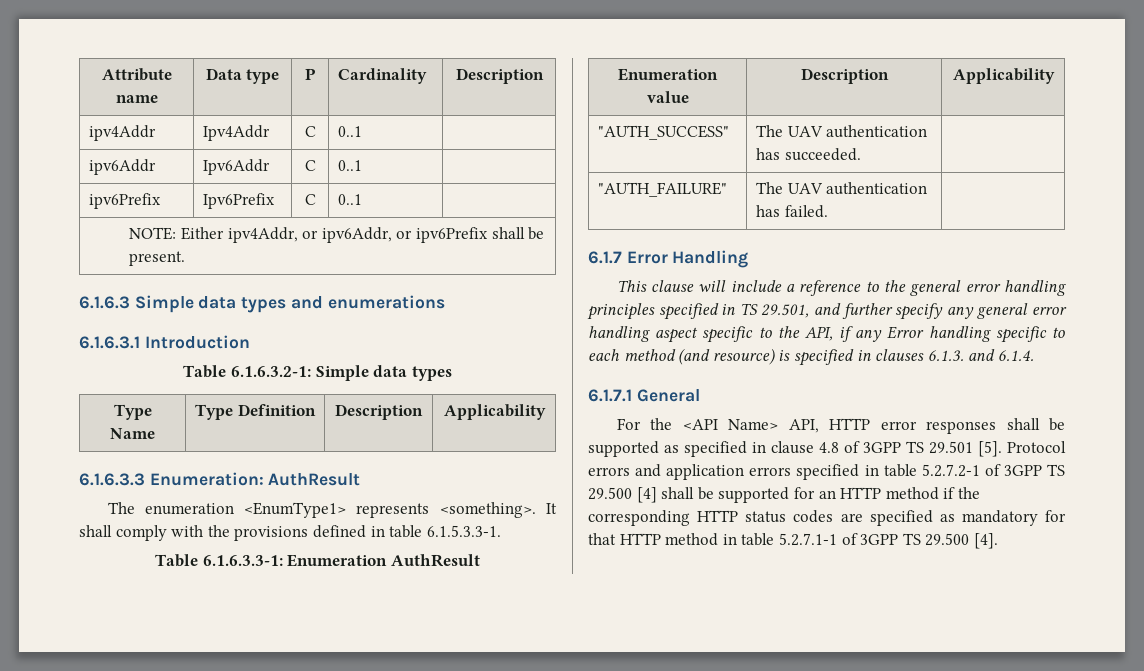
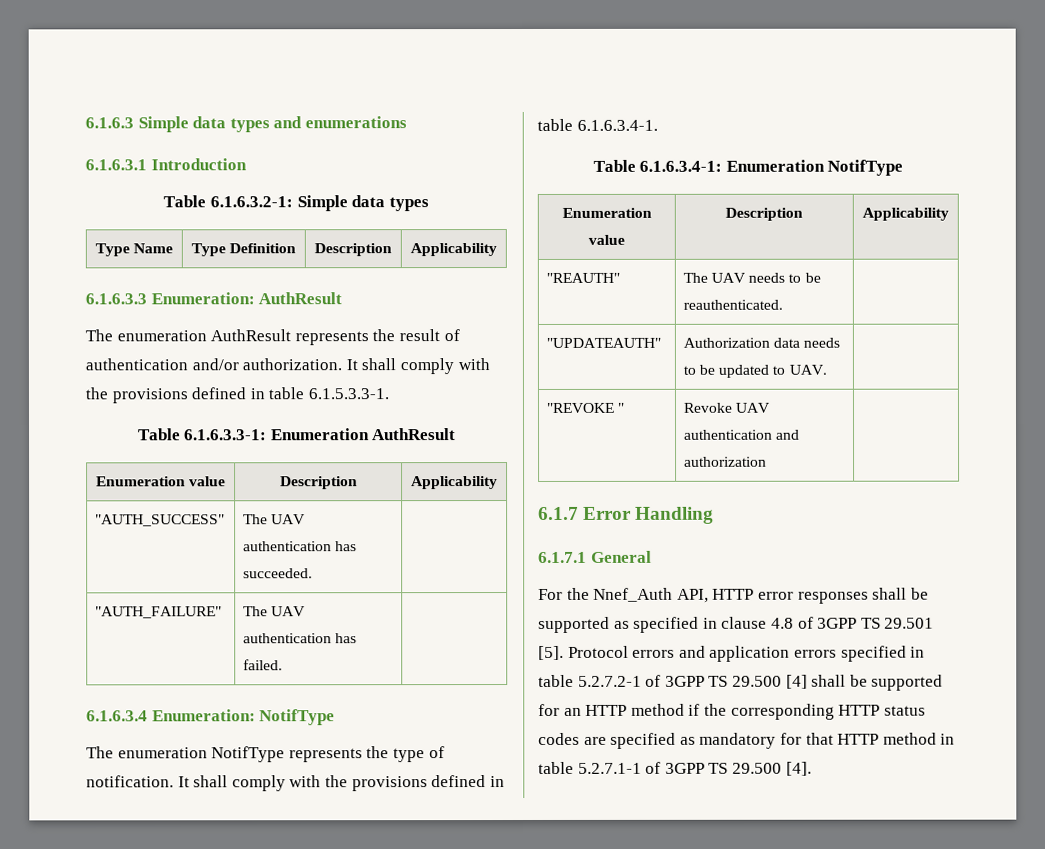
- Attribute name | Data type | P | Cardinality | Description
- ipv4Addr | Ipv4Addr | C | 0..1 |
- ipv6Addr | Ipv6Addr | C | 0..1 |
- ipv6Prefix | Ipv6Prefix | C | 0..1 |
- NOTE: Either ipv4Addr, or ipv6Addr, or ipv6Prefix shall be present.
- The enumeration <EnumType1> represents <something>.
+ The enumeration AuthResult represents the result of authentication and/or authorization.
+ 6.1.6.3.4 Enumeration: NotifType
+ The enumeration NotifType represents the type of notification. It shall comply with the provisions defined in table 6.1.6.3.4-1.
+ Table 6.1.6.3.4-1: Enumeration NotifType
+ Enumeration value | Description | Applicability
+ "REAUTH" | The UAV needs to be reauthenticated. |
+ "UPDATEAUTH" | Authorization data needs to be updated to UAV. |
+ "REVOKE " | Revoke UAV authentication and authorization |
  6.1.7 Error Handling
- This clause will include a reference to the general error handling principles specified in TS 29.501, and further specify any general error handling aspect specific to the API, if any Error handling specific to each method (and resource) is specified in clauses 6.1.3. and 6.1.4.
- For the <API Name> API, HTTP error responses shall be supported as specified in clause 4.8 of 3GPP TS 29.501 [5].
+ For the Nnef_Auth API, HTTP error responses shall be supported as specified in clause 4.8 of 3GPP TS 29.501 [5].

